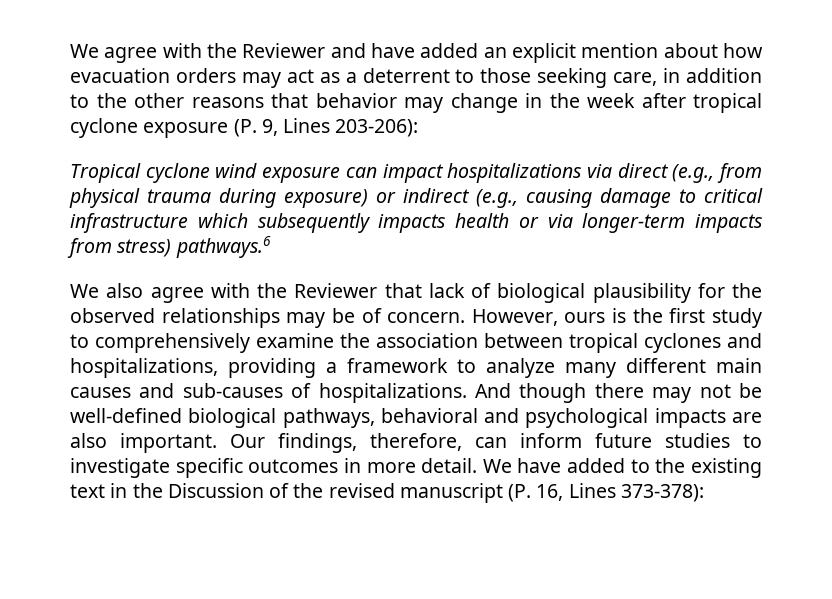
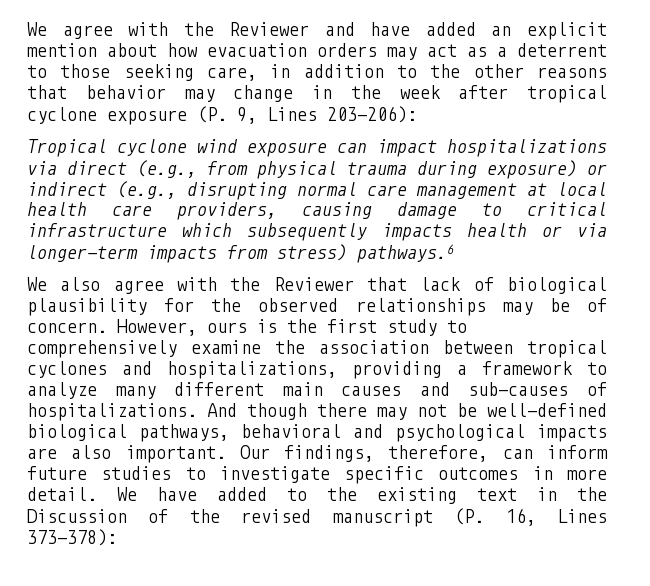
- Tropical cyclone wind exposure can impact hospitalizations via direct (e.g., from physical trauma during exposure) or indirect (e.g., causing damage to critical infrastructure which subsequently impacts health or via longer-term impacts from stress) pathways.6
+ Tropical cyclone wind exposure can impact hospitalizations via direct (e.g., from physical trauma during exposure) or indirect (e.g., disrupting normal care management at local health care providers, causing damage to critical infrastructure which subsequently impacts health or via longer-term impacts from stress) pathways.6

